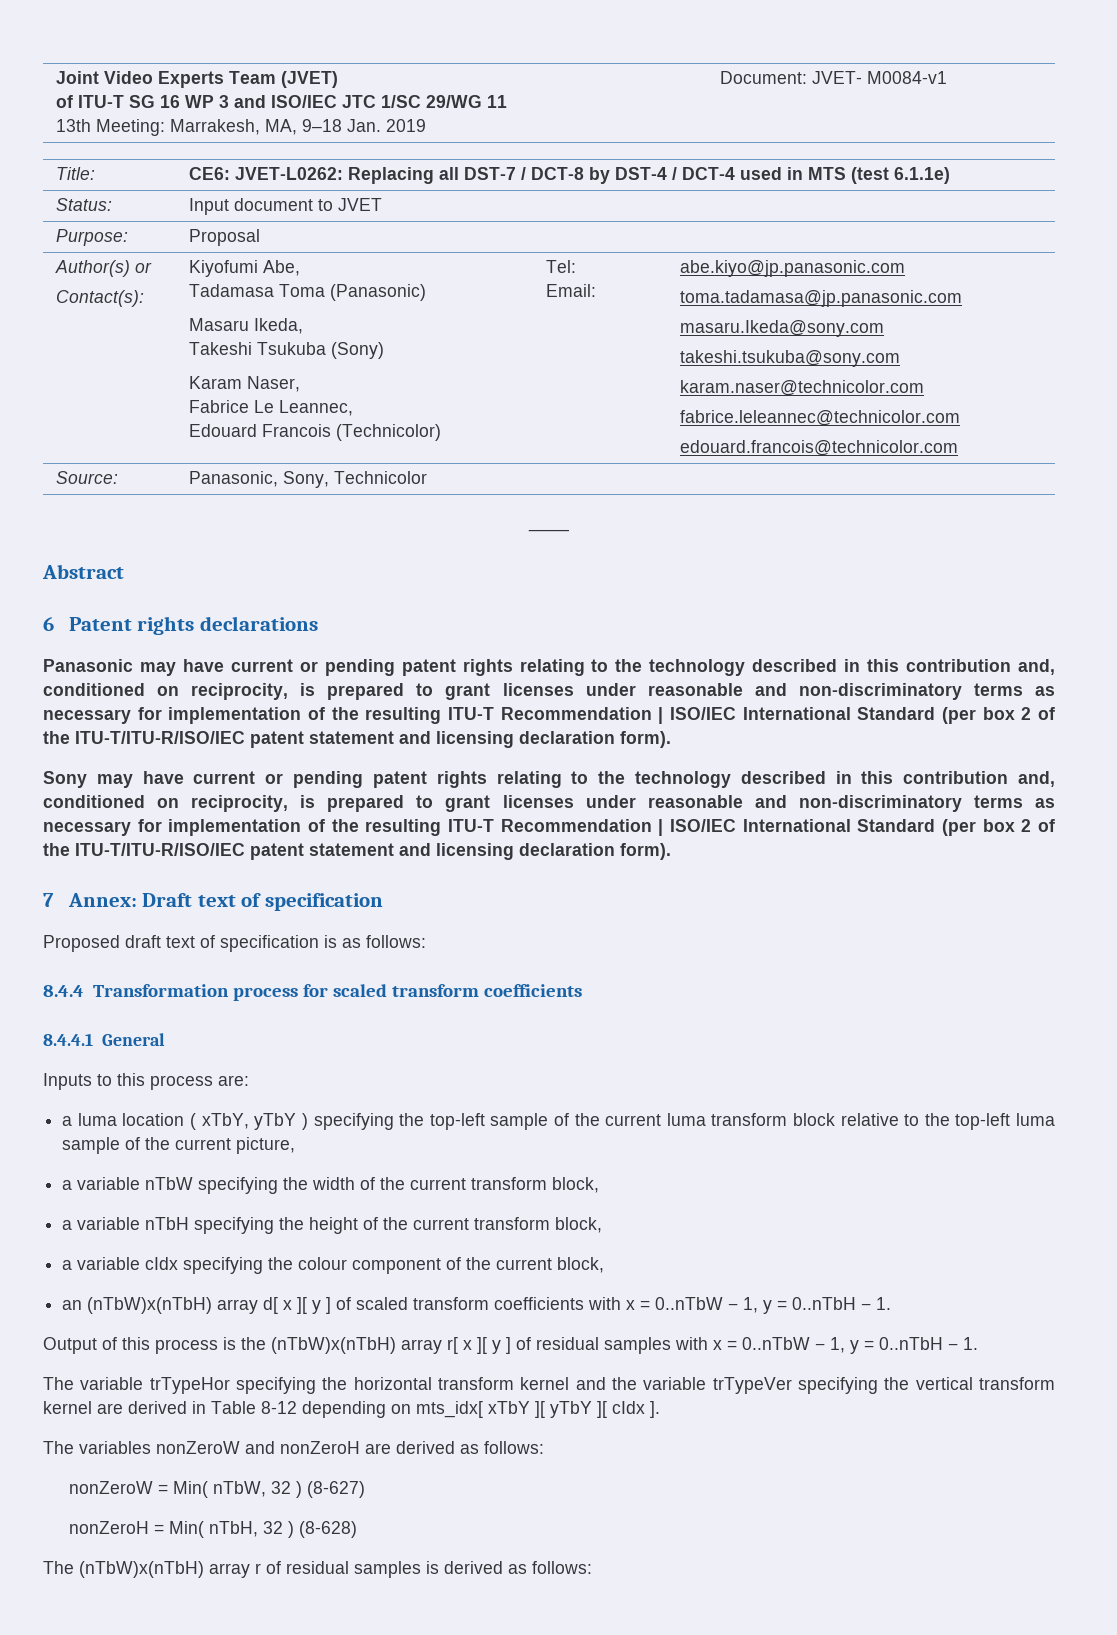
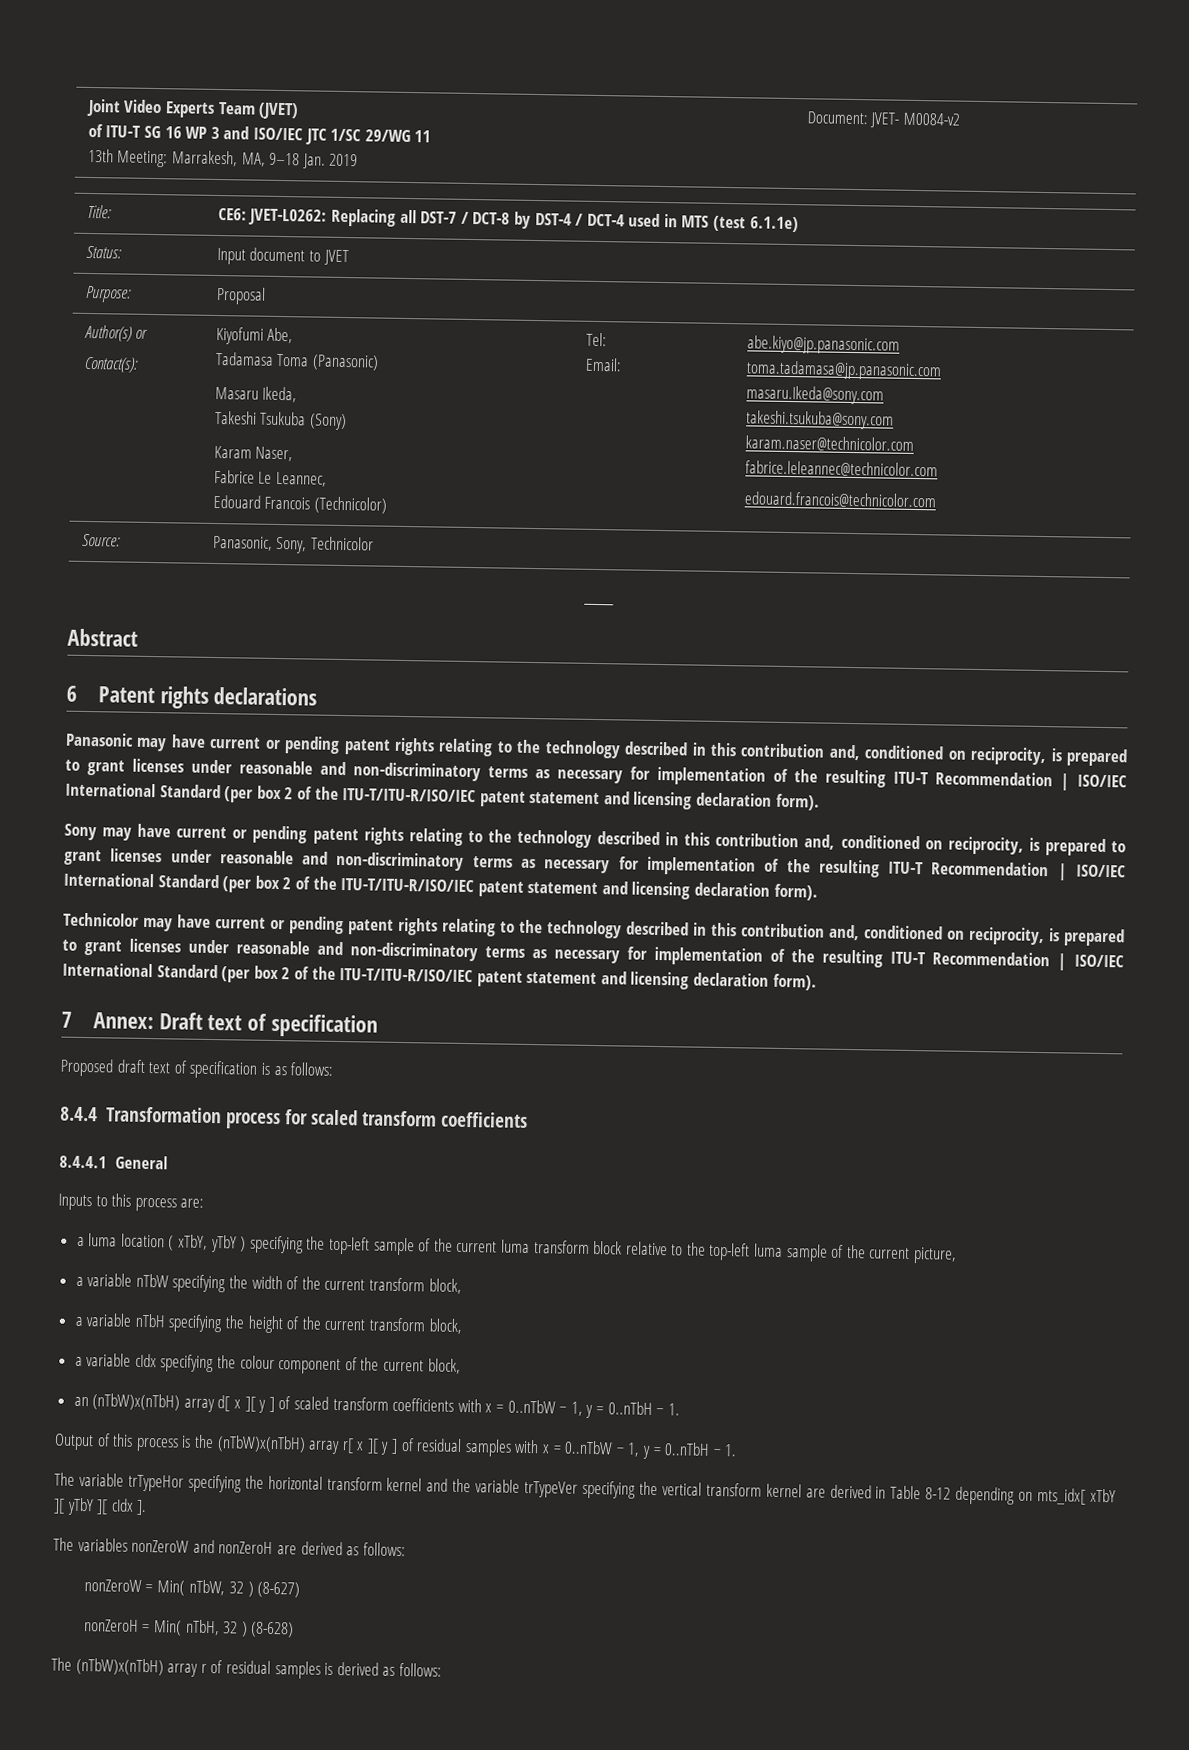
  Joint Video Experts Team (JVET)
  of ITU-T SG 16 WP 3 and ISO/IEC JTC 1/SC 29/WG 11
- 13th Meeting: Marrakesh, MA, 9–18 Jan. 2019 | Document: JVET- M0084-v1
+ 13th Meeting: Marrakesh, MA, 9–18 Jan. 2019 | Document: JVET- M0084-v2
+ Technicolor may have current or pending patent rights relating to the technology described in this contribution and, conditioned on reciprocity, is prepared to grant licenses under reasonable and non-discriminatory terms as necessary for implementation of the resulting ITU-T Recommendation | ISO/IEC International Standard (per box 2 of the ITU-T/ITU-R/ISO/IEC patent statement and licensing declaration form).

